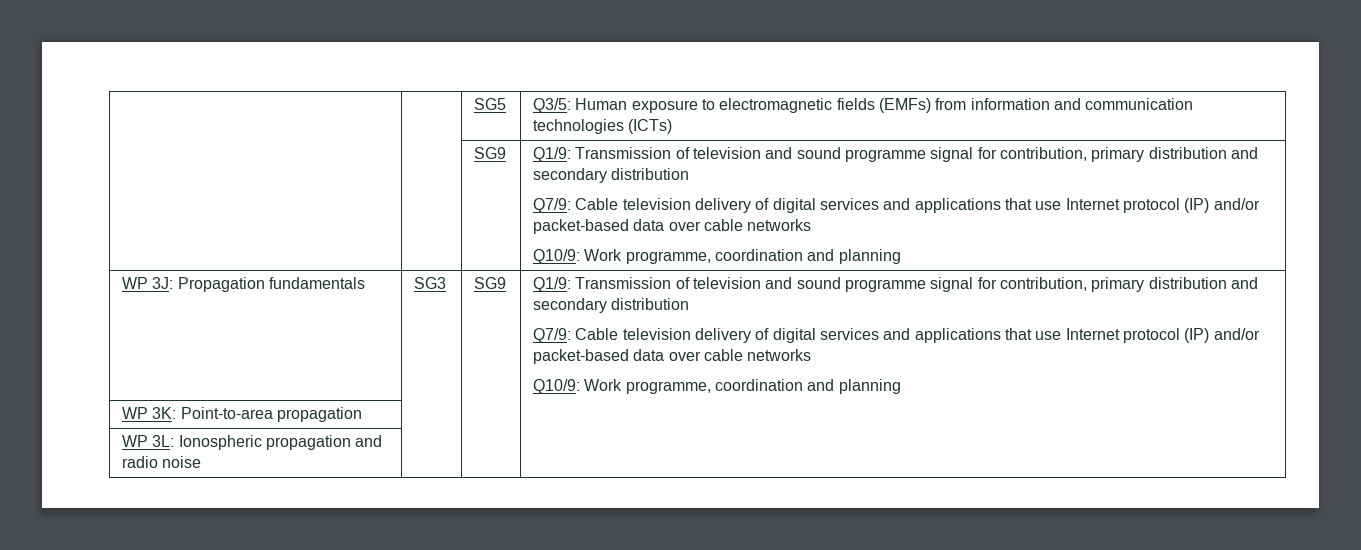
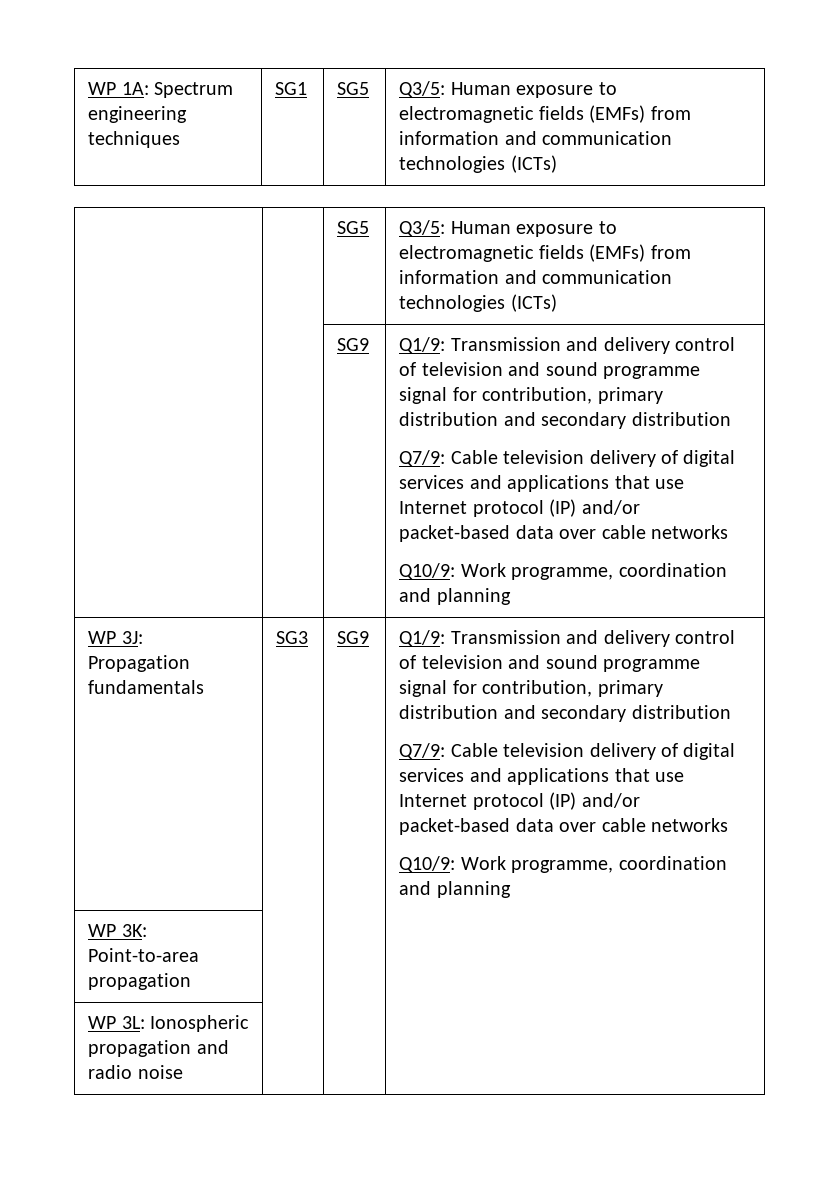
+ WP 1A: Spectrum engineering techniques | SG1 | SG5 | Q3/5: Human exposure to electromagnetic fields (EMFs) from information and communication technologies (ICTs)
  | | SG5 | Q3/5: Human exposure to electromagnetic fields (EMFs) from information and communication technologies (ICTs)
- | | SG9 | Q1/9: Transmission of television and sound programme signal for contribution, primary distribution and secondary distribution
+ | | SG9 | Q1/9: Transmission and delivery control of television and sound programme signal for contribution, primary distribution and secondary distribution
- SG3 | SG9 | Q1/9: Transmission of television and sound programme signal for contribution, primary distribution and secondary distribution
+ SG3 | SG9 | Q1/9: Transmission and delivery control of television and sound programme signal for contribution, primary distribution and secondary distribution

